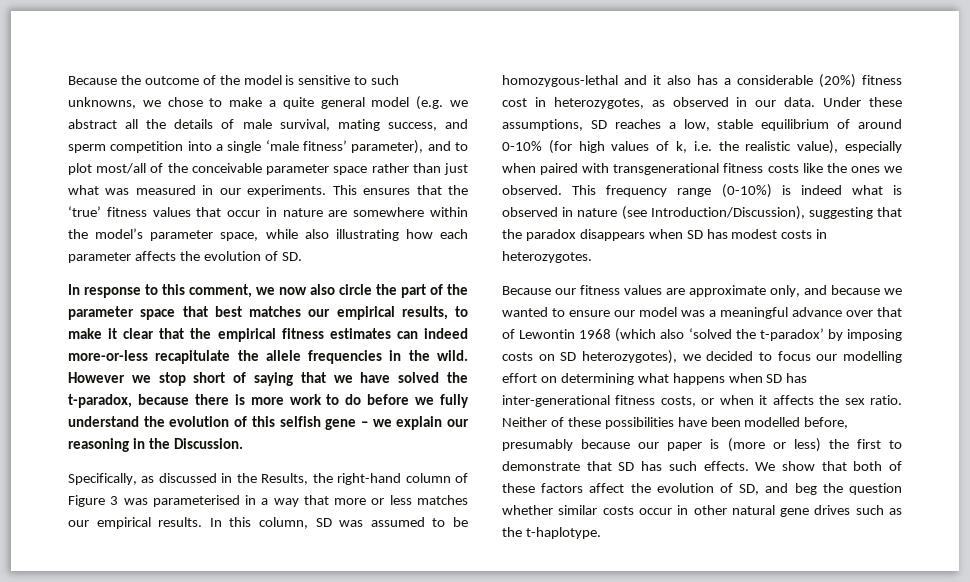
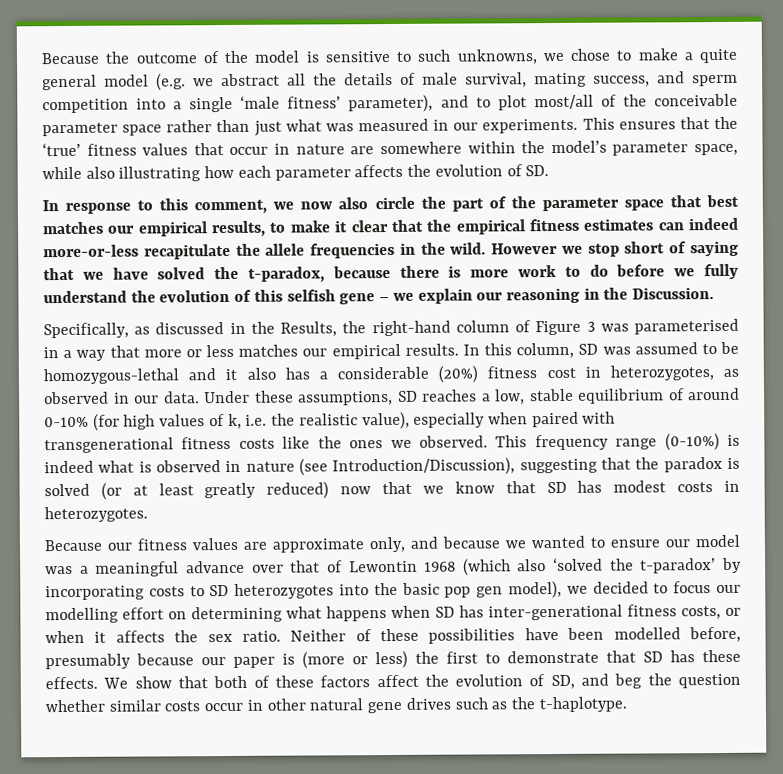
- This frequency range (0-10%) is indeed what is observed in nature (see Introduction/Discussion), suggesting that the paradox disappears when SD has modest costs in heterozygotes.
+ This frequency range (0-10%) is indeed what is observed in nature (see Introduction/Discussion), suggesting that the paradox is solved (or at least greatly reduced) now that we know that SD has modest costs in heterozygotes.
- Because our fitness values are approximate only, and because we wanted to ensure our model was a meaningful advance over that of Lewontin 1968 (which also ‘solved the t-paradox’ by imposing costs on SD heterozygotes), we decided to focus our modelling effort on determining what happens when SD has inter-generational fitness costs, or when it affects the sex ratio.
+ Because our fitness values are approximate only, and because we wanted to ensure our model was a meaningful advance over that of Lewontin 1968 (which also ‘solved the t-paradox’ by incorporating costs to SD heterozygotes into the basic pop gen model), we decided to focus our modelling effort on determining what happens when SD has inter-generational fitness costs, or when it affects the sex ratio.
- Neither of these possibilities have been modelled before, presumably because our paper is (more or less) the first to demonstrate that SD has such effects.
+ Neither of these possibilities have been modelled before, presumably because our paper is (more or less) the first to demonstrate that SD has these effects.

